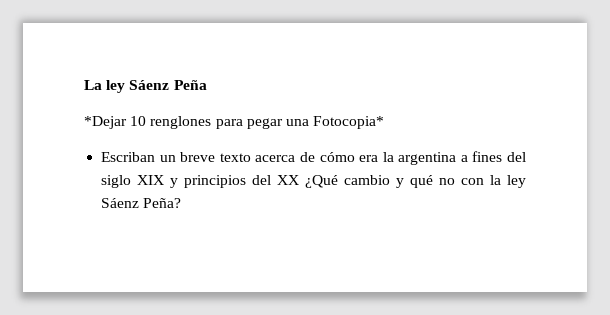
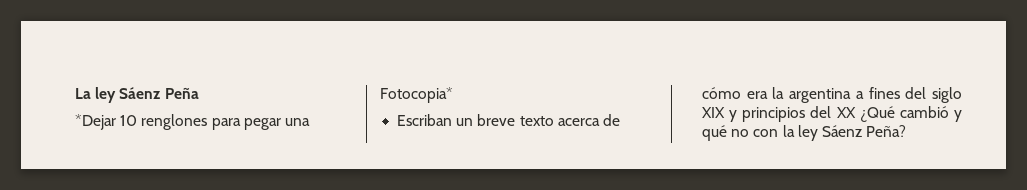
- Escriban un breve texto acerca de cómo era la argentina a fines del siglo XIX y principios del XX ¿Qué cambio y qué no con la ley Sáenz Peña?
+ Escriban un breve texto acerca de cómo era la argentina a fines del siglo XIX y principios del XX ¿Qué cambió y qué no con la ley Sáenz Peña?

